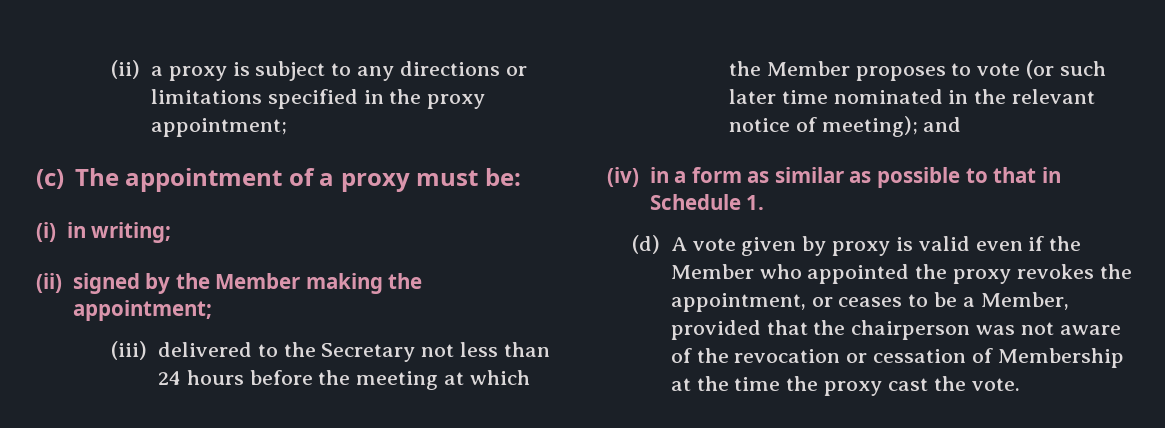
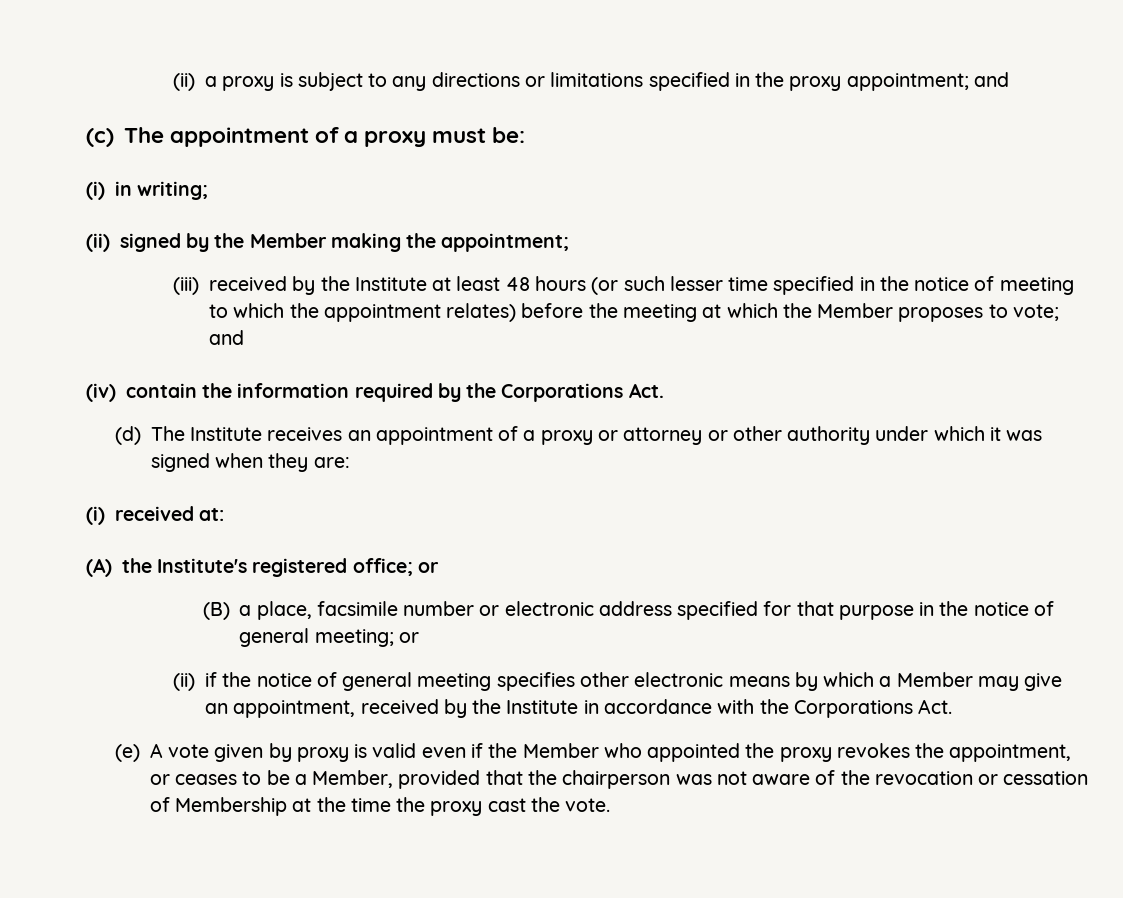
- (ii) a proxy is subject to any directions or limitations specified in the proxy appointment;
+ (ii) a proxy is subject to any directions or limitations specified in the proxy appointment; and
- (iii) delivered to the Secretary not less than 24 hours before the meeting at which the Member proposes to vote (or such later time nominated in the relevant notice of meeting); and
- (iv) in a form as similar as possible to that in Schedule 1.
- (d) A vote given by proxy is valid even if the Member who appointed the proxy revokes the appointment, or ceases to be a Member, provided that the chairperson was not aware of the revocation or cessation of Membership at the time the proxy cast the vote.
+ (iii) received by the Institute at least 48 hours (or such lesser time specified in the notice of meeting to which the appointment relates) before the meeting at which the Member proposes to vote; and
+ (iv) contain the information required by the Corporations Act.
+ (d) The Institute receives an appointment of a proxy or attorney or other authority under which it was signed when they are:
+ (i) received at:
+ (A) the Institute's registered office; or
+ (B) a place, facsimile number or electronic address specified for that purpose in the notice of general meeting; or
+ (ii) if the notice of general meeting specifies other electronic means by which a Member may give an appointment, received by the Institute in accordance with the Corporations Act.
+ (e) A vote given by proxy is valid even if the Member who appointed the proxy revokes the appointment, or ceases to be a Member, provided that the chairperson was not aware of the revocation or cessation of Membership at the time the proxy cast the vote.

